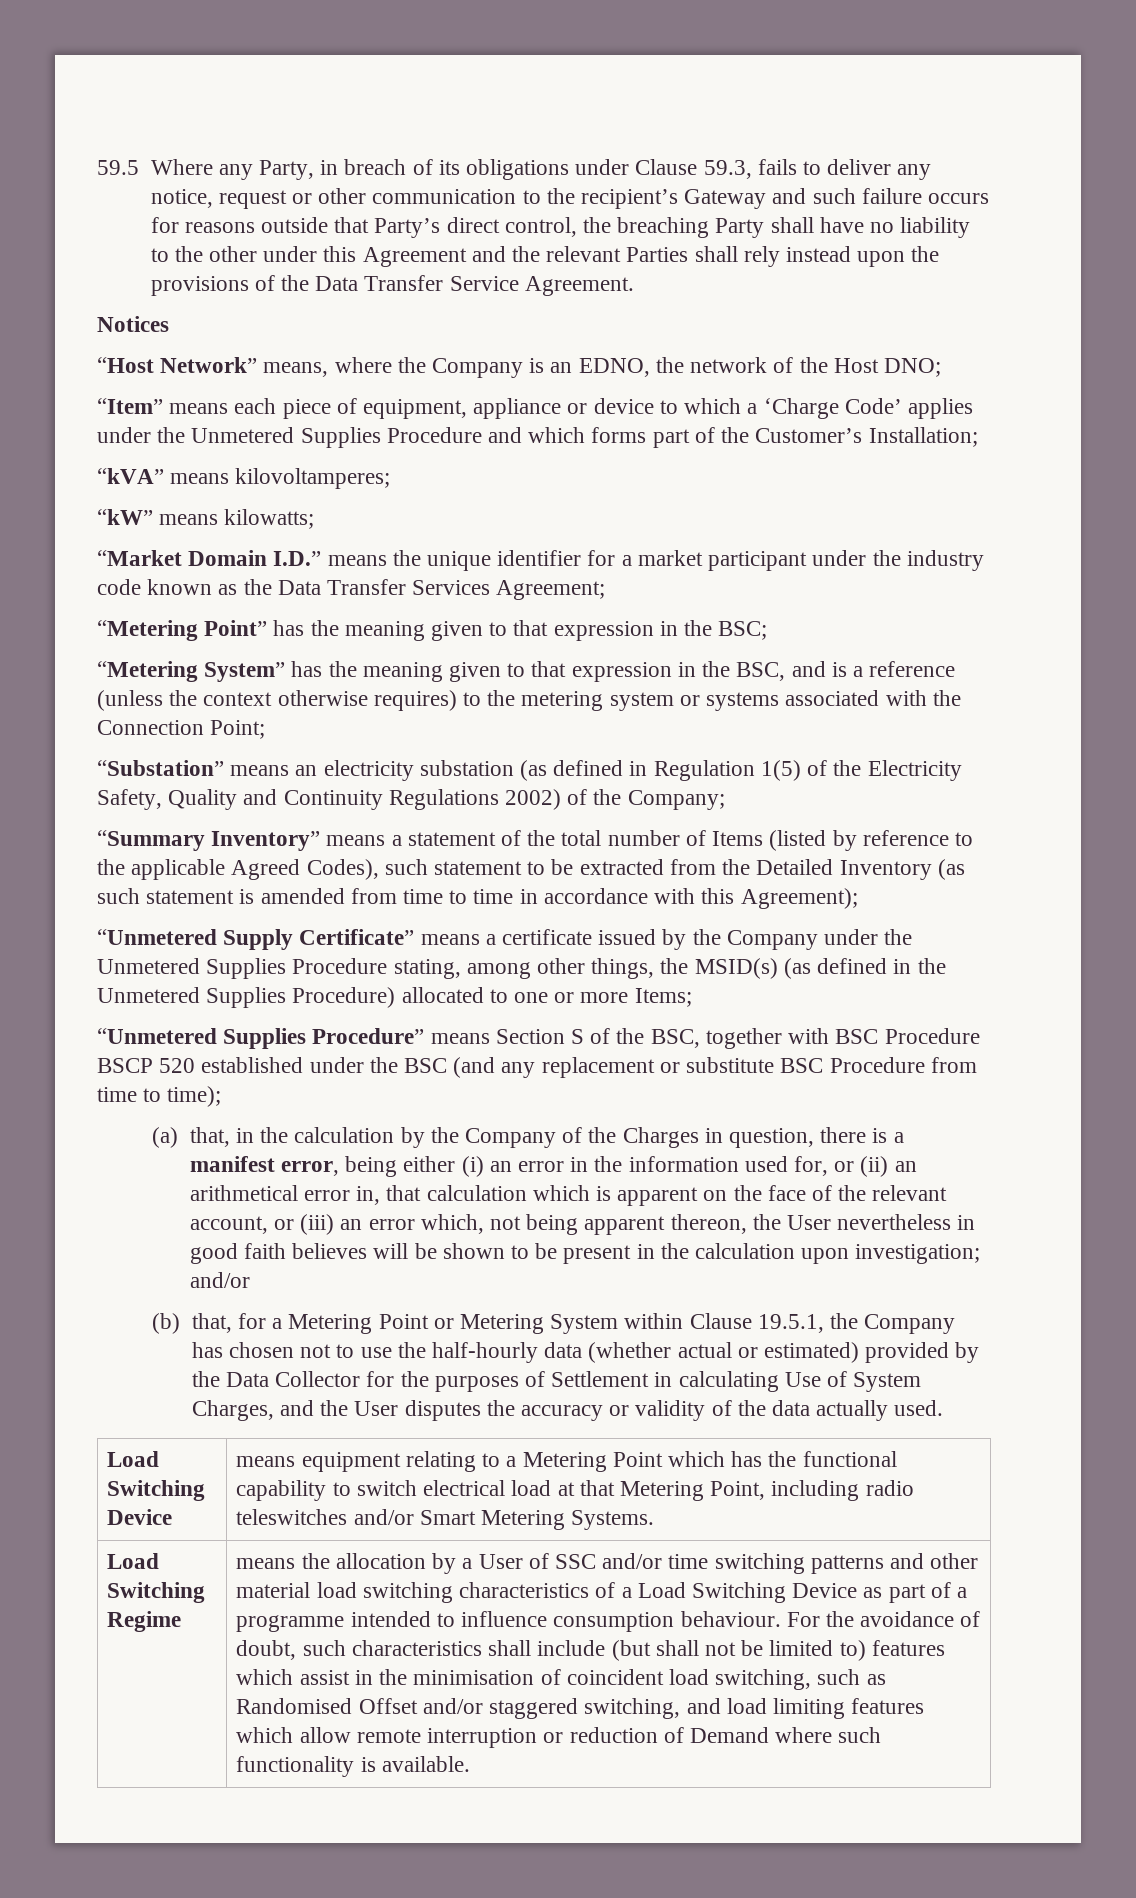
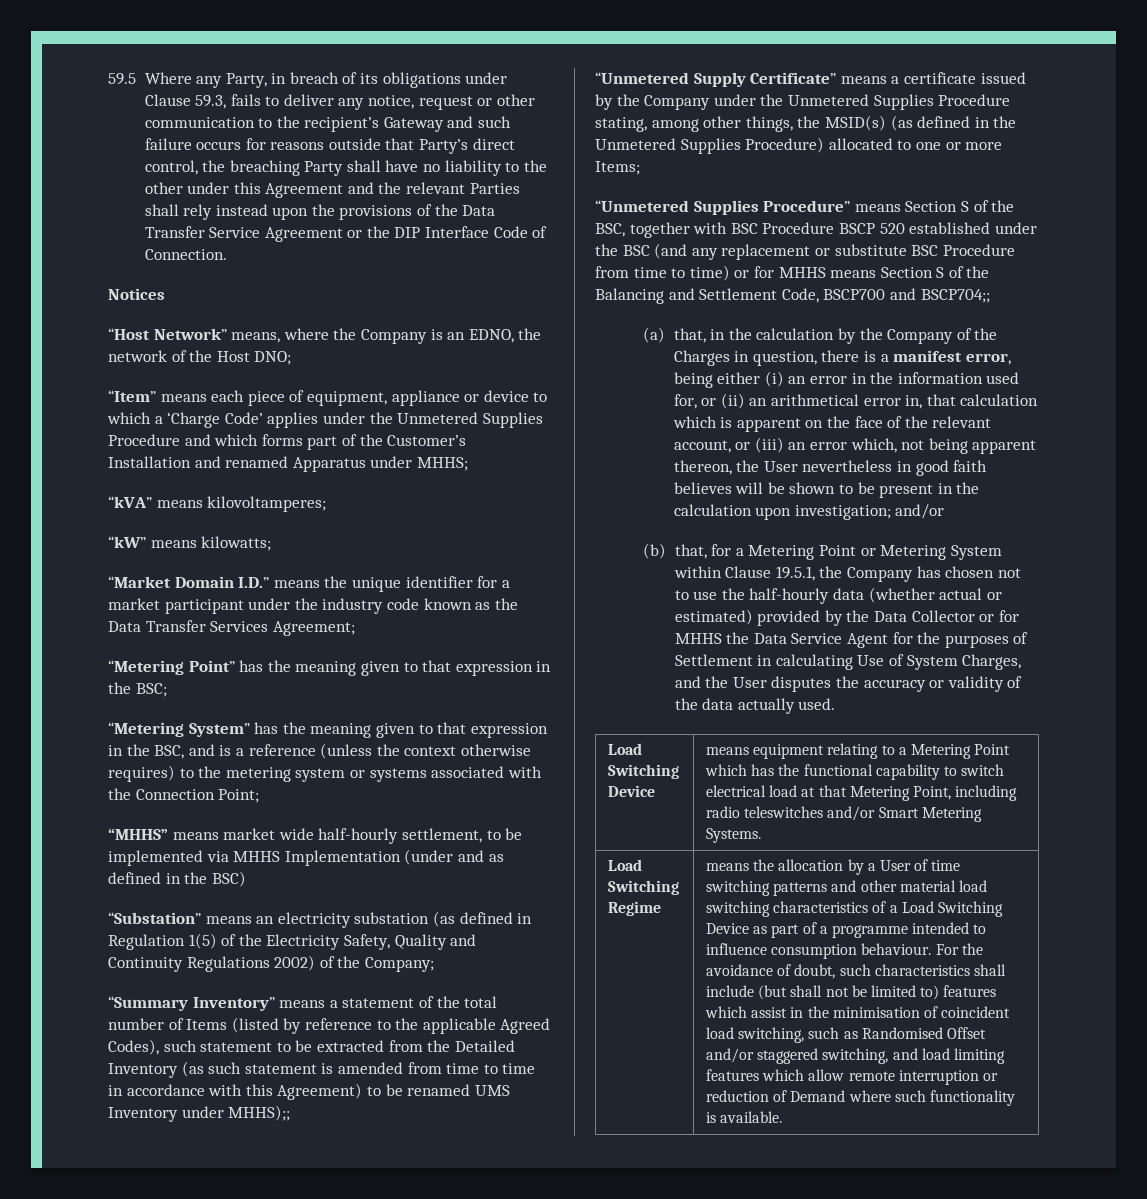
- 59.5 Where any Party, in breach of its obligations under Clause 59.3, fails to deliver any notice, request or other communication to the recipient’s Gateway and such failure occurs for reasons outside that Party’s direct control, the breaching Party shall have no liability to the other under this Agreement and the relevant Parties shall rely instead upon the provisions of the Data Transfer Service Agreement.
+ 59.5 Where any Party, in breach of its obligations under Clause 59.3, fails to deliver any notice, request or other communication to the recipient’s Gateway and such failure occurs for reasons outside that Party’s direct control, the breaching Party shall have no liability to the other under this Agreement and the relevant Parties shall rely instead upon the provisions of the Data Transfer Service Agreement or the DIP Interface Code of Connection.
- “Item” means each piece of equipment, appliance or device to which a ‘Charge Code’ applies under the Unmetered Supplies Procedure and which forms part of the Customer’s Installation;
+ “Item” means each piece of equipment, appliance or device to which a ‘Charge Code’ applies under the Unmetered Supplies Procedure and which forms part of the Customer’s Installation and renamed Apparatus under MHHS;
+ “MHHS” means market wide half-hourly settlement, to be implemented via MHHS Implementation (under and as defined in the BSC)
- “Summary Inventory” means a statement of the total number of Items (listed by reference to the applicable Agreed Codes), such statement to be extracted from the Detailed Inventory (as such statement is amended from time to time in accordance with this Agreement);
+ “Summary Inventory” means a statement of the total number of Items (listed by reference to the applicable Agreed Codes), such statement to be extracted from the Detailed Inventory (as such statement is amended from time to time in accordance with this Agreement) to be renamed UMS Inventory under MHHS);;
- “Unmetered Supplies Procedure” means Section S of the BSC, together with BSC Procedure BSCP 520 established under the BSC (and any replacement or substitute BSC Procedure from time to time);
+ “Unmetered Supplies Procedure” means Section S of the BSC, together with BSC Procedure BSCP 520 established under the BSC (and any replacement or substitute BSC Procedure from time to time) or for MHHS means Section S of the Balancing and Settlement Code, BSCP700 and BSCP704;;
- (b) that, for a Metering Point or Metering System within Clause 19.5.1, the Company has chosen not to use the half-hourly data (whether actual or estimated) provided by the Data Collector for the purposes of Settlement in calculating Use of System Charges, and the User disputes the accuracy or validity of the data actually used.
+ (b) that, for a Metering Point or Metering System within Clause 19.5.1, the Company has chosen not to use the half-hourly data (whether actual or estimated) provided by the Data Collector or for MHHS the Data Service Agent for the purposes of Settlement in calculating Use of System Charges, and the User disputes the accuracy or validity of the data actually used.
- means the allocation by a User of SSC and/or time switching patterns and other material load switching characteristics of a Load Switching Device as part of a programme intended to influence consumption behaviour.
+ means the allocation by a User of time switching patterns and other material load switching characteristics of a Load Switching Device as part of a programme intended to influence consumption behaviour.

